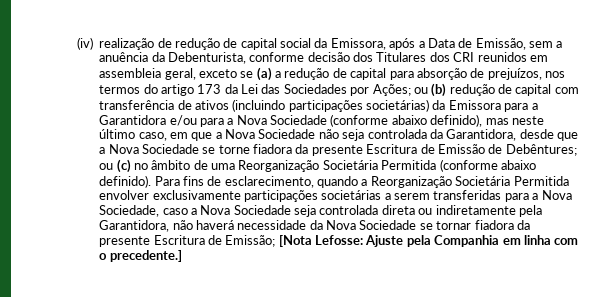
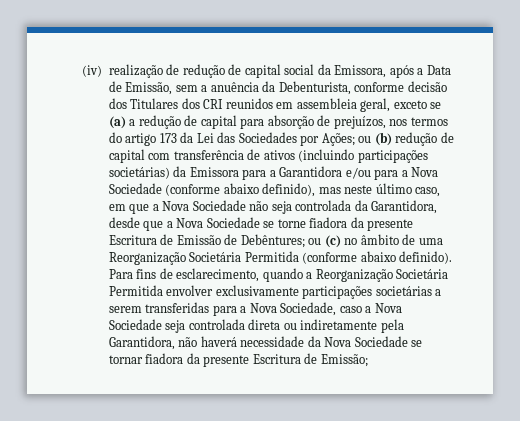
- Para fins de esclarecimento, quando a Reorganização Societária Permitida envolver exclusivamente participações societárias a serem transferidas para a Nova Sociedade, caso a Nova Sociedade seja controlada direta ou indiretamente pela Garantidora, não haverá necessidade da Nova Sociedade se tornar fiadora da presente Escritura de Emissão; [Nota Lefosse: Ajuste pela Companhia em linha com o precedente.]
+ Para fins de esclarecimento, quando a Reorganização Societária Permitida envolver exclusivamente participações societárias a serem transferidas para a Nova Sociedade, caso a Nova Sociedade seja controlada direta ou indiretamente pela Garantidora, não haverá necessidade da Nova Sociedade se tornar fiadora da presente Escritura de Emissão;

